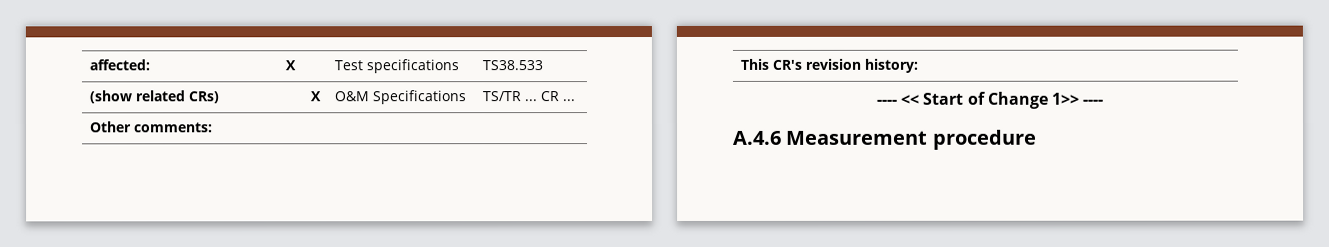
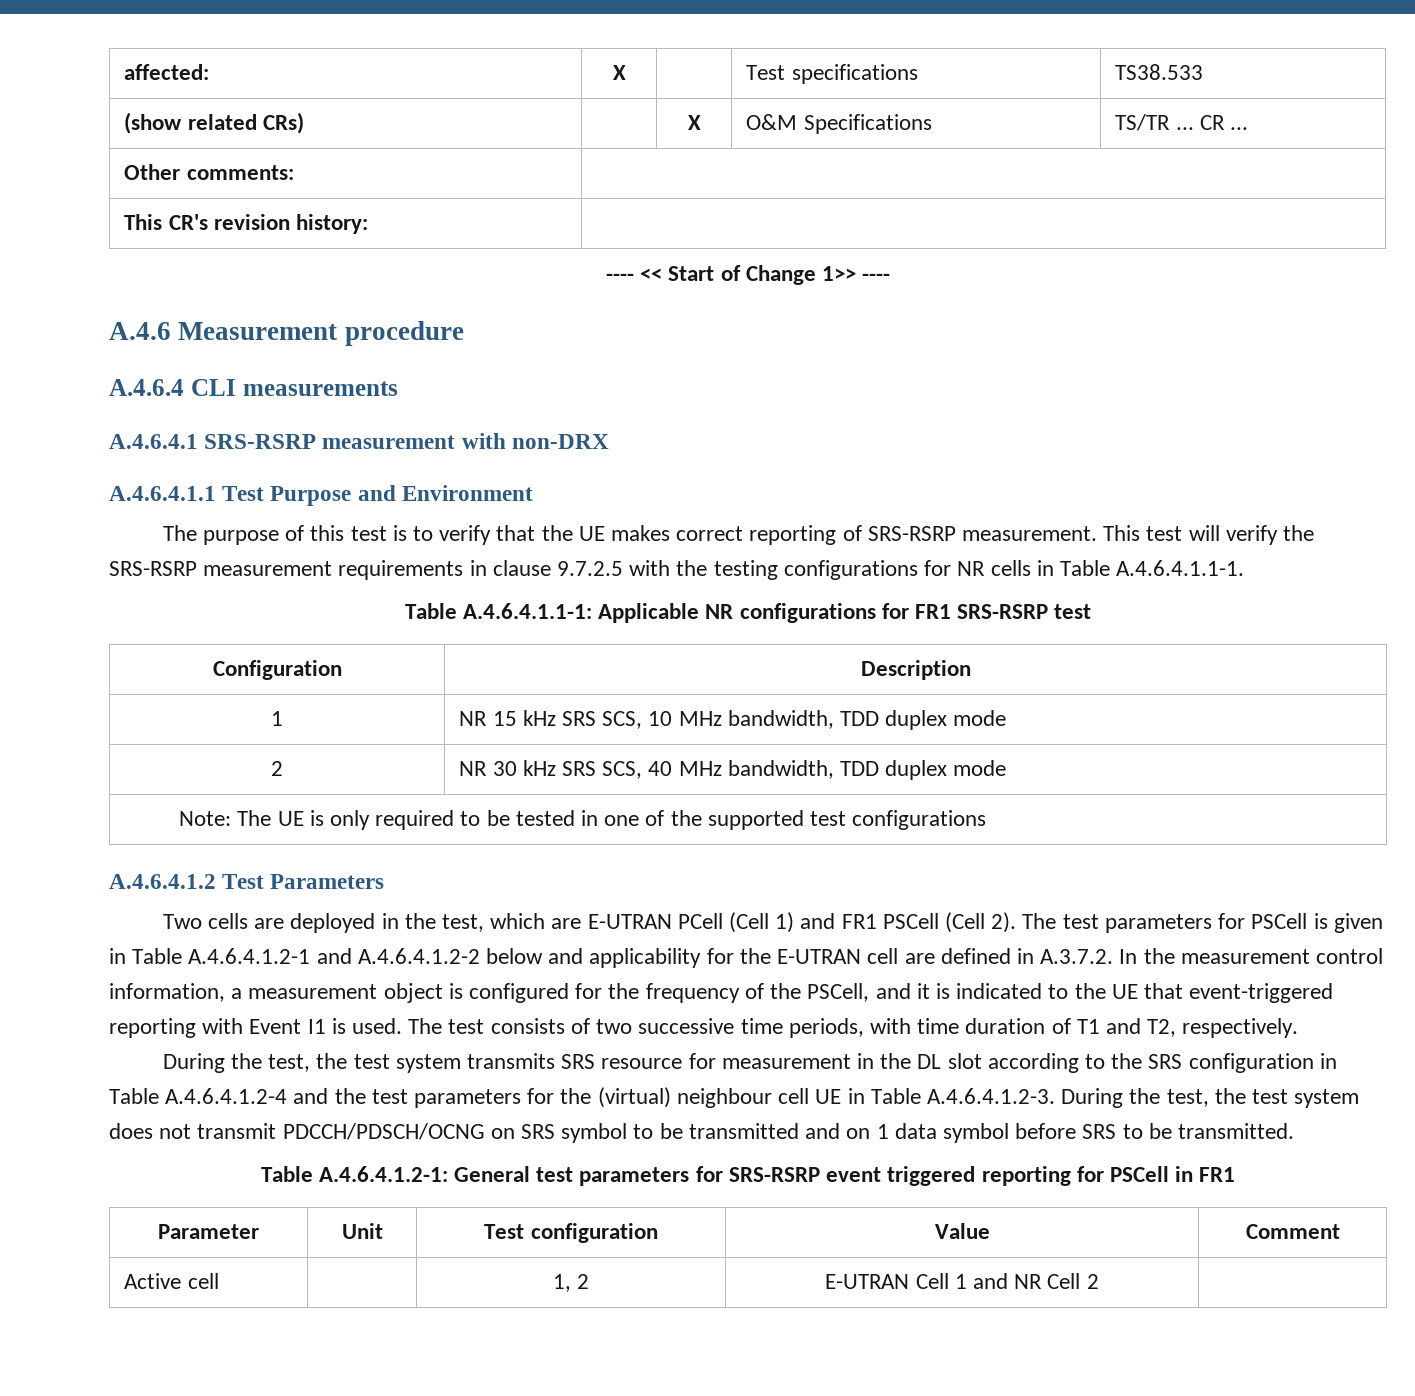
+ A.4.6.4 CLI measurements
+ A.4.6.4.1 SRS-RSRP measurement with non-DRX
+ A.4.6.4.1.1 Test Purpose and Environment
+ The purpose of this test is to verify that the UE makes correct reporting of SRS-RSRP measurement. This test will verify the SRS-RSRP measurement requirements in clause 9.7.2.5 with the testing configurations for NR cells in Table A.4.6.4.1.1-1.
+ Table A.4.6.4.1.1-1: Applicable NR configurations for FR1 SRS-RSRP test
+ Configuration | Description
+ 1 | NR 15 kHz SRS SCS, 10 MHz bandwidth, TDD duplex mode
+ 2 | NR 30 kHz SRS SCS, 40 MHz bandwidth, TDD duplex mode
+ Note: The UE is only required to be tested in one of the supported test configurations
+ A.4.6.4.1.2 Test Parameters
+ Two cells are deployed in the test, which are E-UTRAN PCell (Cell 1) and FR1 PSCell (Cell 2). The test parameters for PSCell is given in Table A.4.6.4.1.2-1 and A.4.6.4.1.2-2 below and applicability for the E-UTRAN cell are defined in A.3.7.2. In the measurement control information, a measurement object is configured for the frequency of the PSCell, and it is indicated to the UE that event-triggered reporting with Event I1 is used. The test consists of two successive time periods, with time duration of T1 and T2, respectively.
+ During the test, the test system transmits SRS resource for measurement in the DL slot according to the SRS configuration in Table A.4.6.4.1.2-4 and the test parameters for the (virtual) neighbour cell UE in Table A.4.6.4.1.2-3. During the test, the test system does not transmit PDCCH/PDSCH/OCNG on SRS symbol to be transmitted and on 1 data symbol before SRS to be transmitted.
+ Table A.4.6.4.1.2-1: General test parameters for SRS-RSRP event triggered reporting for PSCell in FR1
+ Parameter | Unit | Test configuration | Value | Comment
+ Active cell | | 1, 2 | E-UTRAN Cell 1 and NR Cell 2 |

